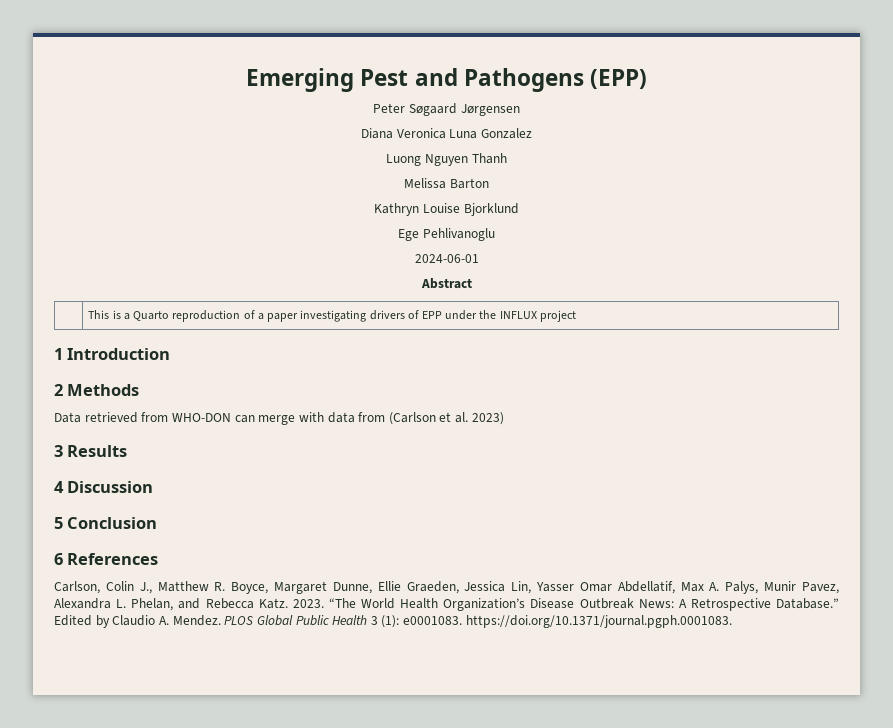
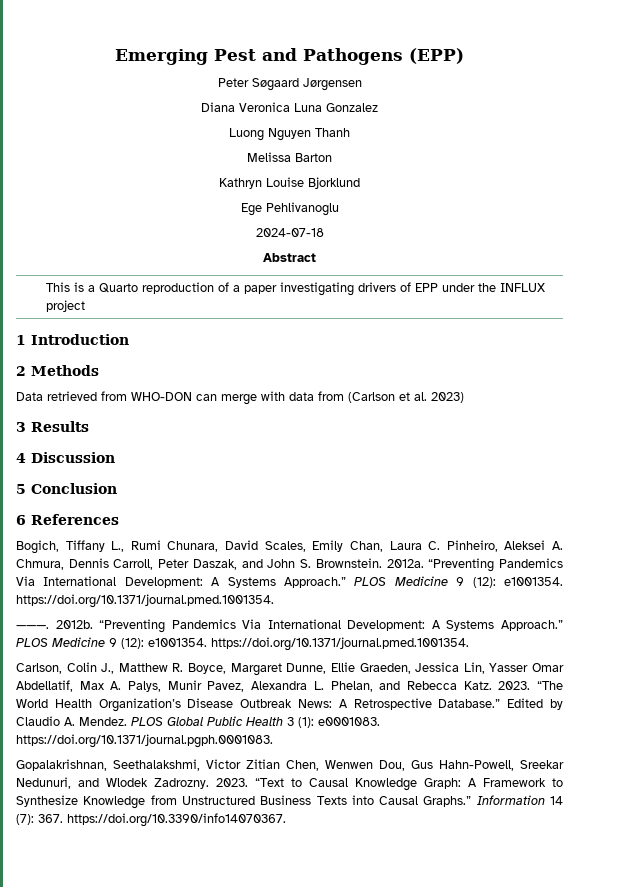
- 2024-06-01
+ 2024-07-18
+ Bogich, Tiffany L., Rumi Chunara, David Scales, Emily Chan, Laura C. Pinheiro, Aleksei A. Chmura, Dennis Carroll, Peter Daszak, and John S. Brownstein. 2012a. “Preventing Pandemics Via International Development: A Systems Approach.” PLOS Medicine 9 (12): e1001354. https://doi.org/10.1371/journal.pmed.1001354.
+ ———. 2012b. “Preventing Pandemics Via International Development: A Systems Approach.” PLOS Medicine 9 (12): e1001354. https://doi.org/10.1371/journal.pmed.1001354.
+ Gopalakrishnan, Seethalakshmi, Victor Zitian Chen, Wenwen Dou, Gus Hahn-Powell, Sreekar Nedunuri, and Wlodek Zadrozny. 2023. “Text to Causal Knowledge Graph: A Framework to Synthesize Knowledge from Unstructured Business Texts into Causal Graphs.” Information 14 (7): 367. https://doi.org/10.3390/info14070367.

